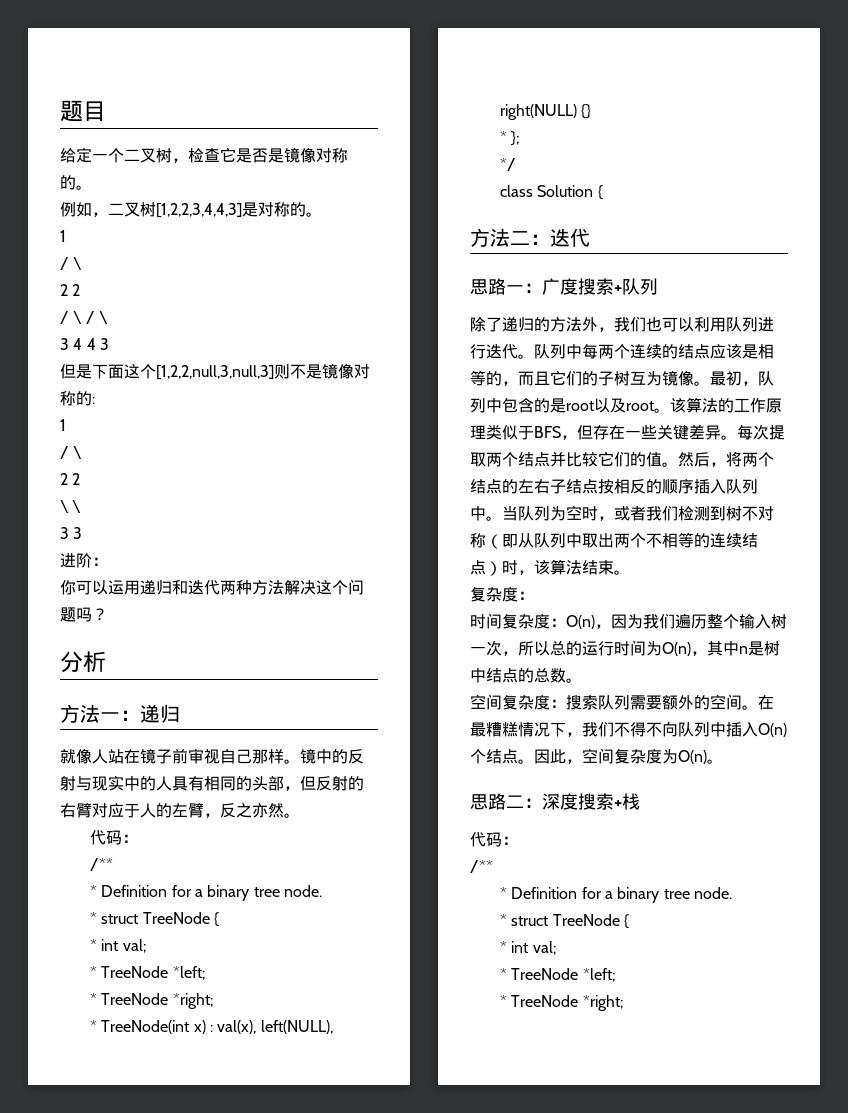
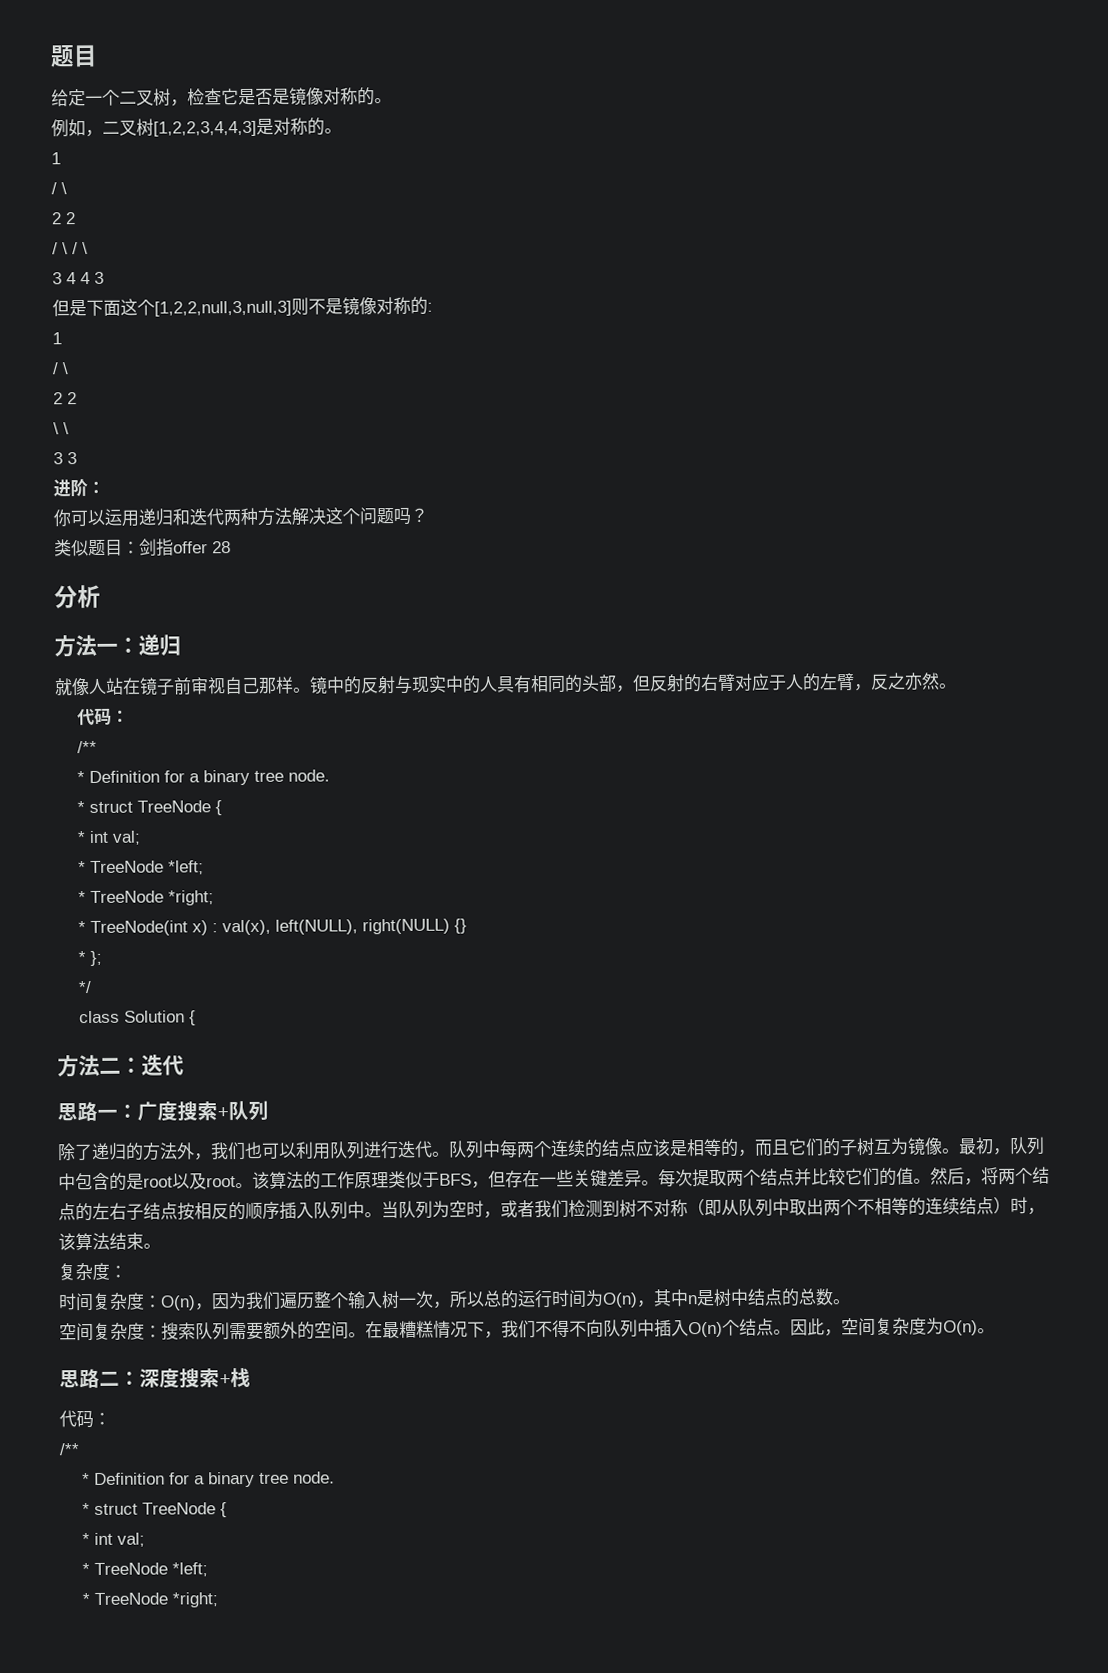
+ 类似题目：剑指offer 28

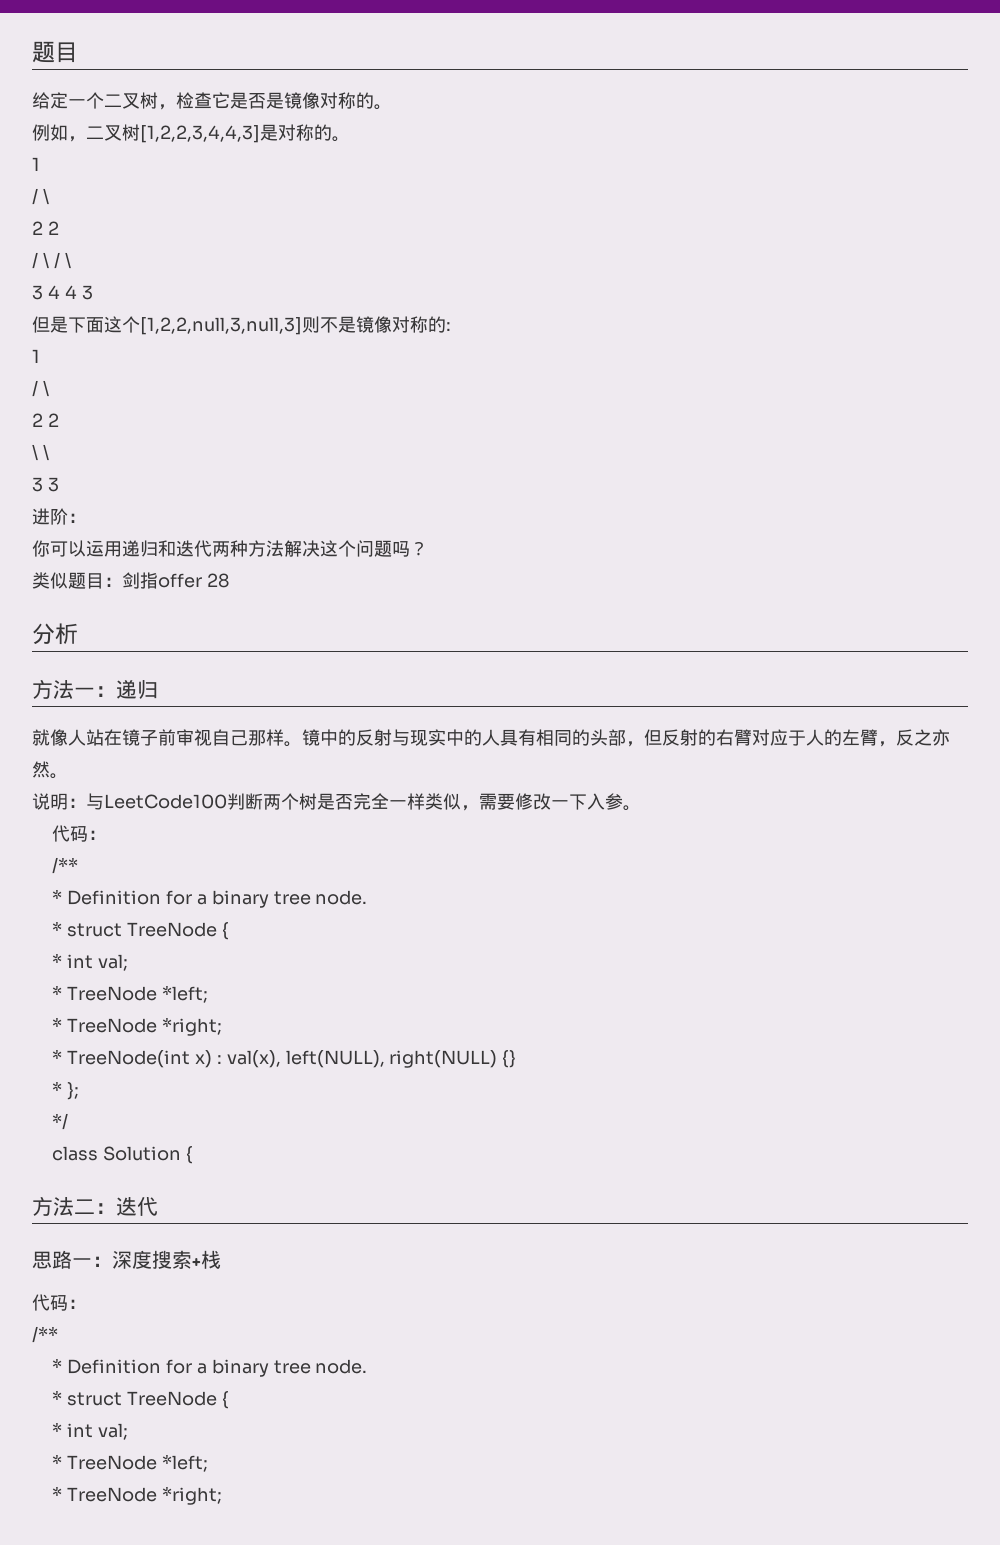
+ 说明：与LeetCode100判断两个树是否完全一样类似，需要修改一下入参。
- 思路一：广度搜索+队列
- 除了递归的方法外，我们也可以利用队列进行迭代。队列中每两个连续的结点应该是相等的，而且它们的子树互为镜像。最初，队列中包含的是root以及root。该算法的工作原理类似于BFS，但存在一些关键差异。每次提取两个结点并比较它们的值。然后，将两个结点的左右子结点按相反的顺序插入队列中。当队列为空时，或者我们检测到树不对称（即从队列中取出两个不相等的连续结点）时，该算法结束。
- 复杂度：
- 时间复杂度：O(n)，因为我们遍历整个输入树一次，所以总的运行时间为O(n)，其中n是树中结点的总数。
- 空间复杂度：搜索队列需要额外的空间。在最糟糕情况下，我们不得不向队列中插入O(n)个结点。因此，空间复杂度为O(n)。
- 思路二：深度搜索+栈
+ 思路一：深度搜索+栈

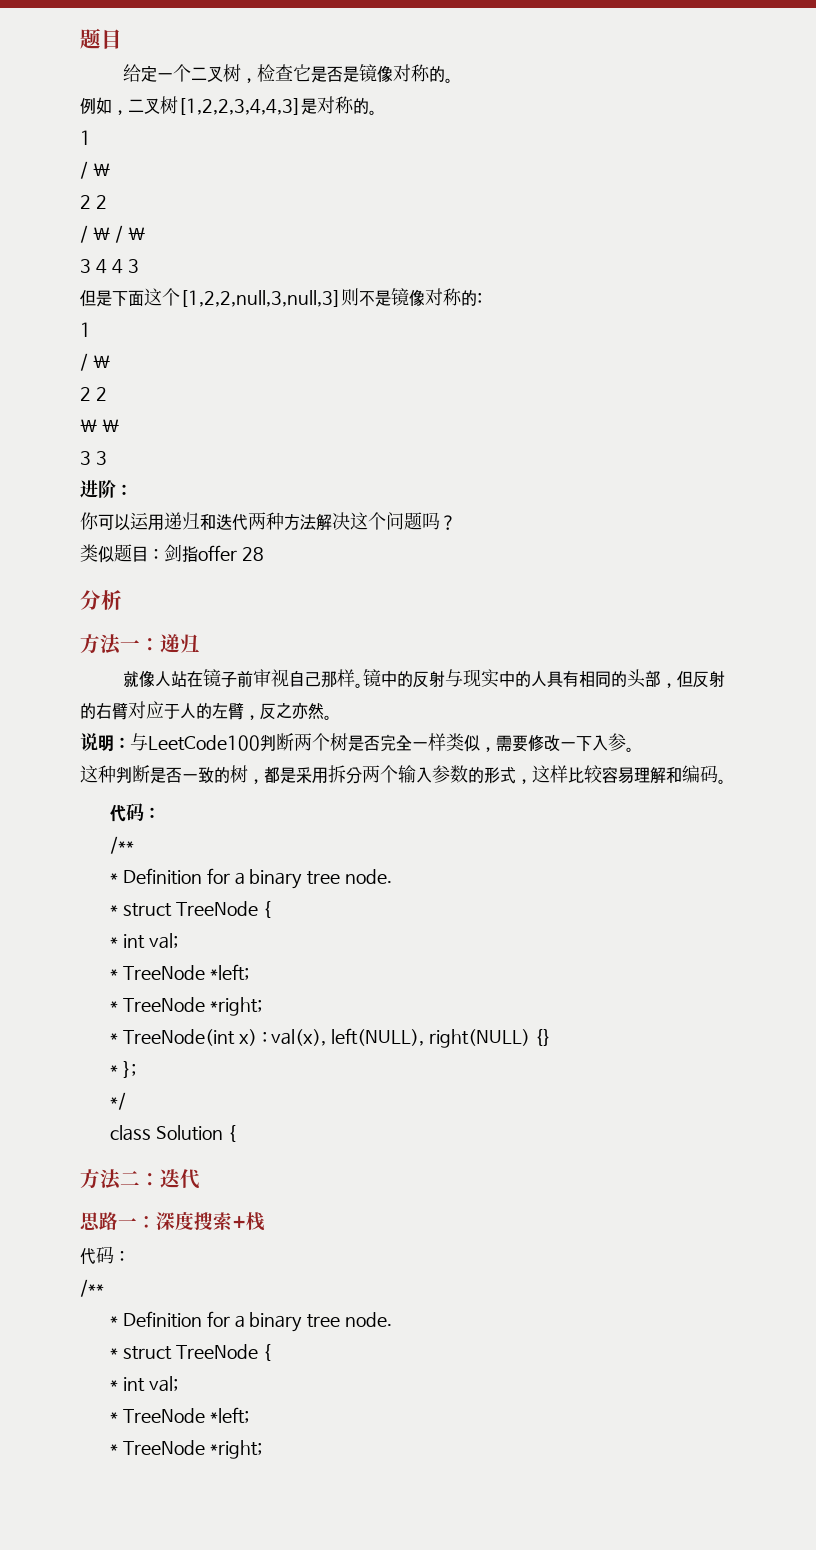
+ 这种判断是否一致的树，都是采用拆分两个输入参数的形式，这样比较容易理解和编码。

